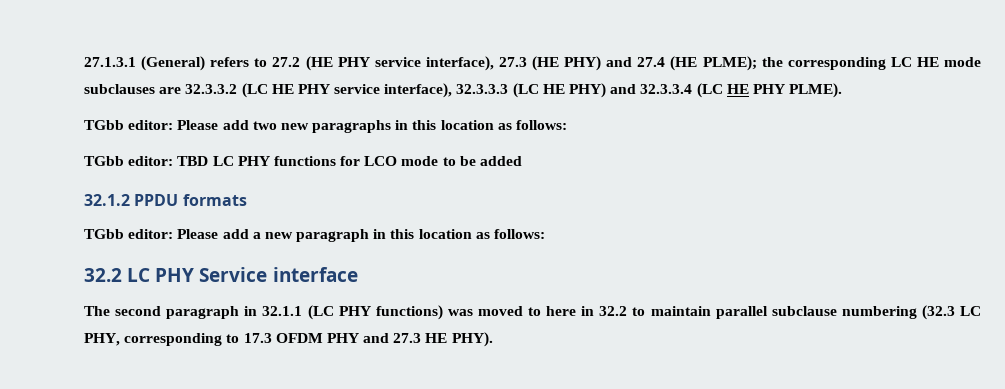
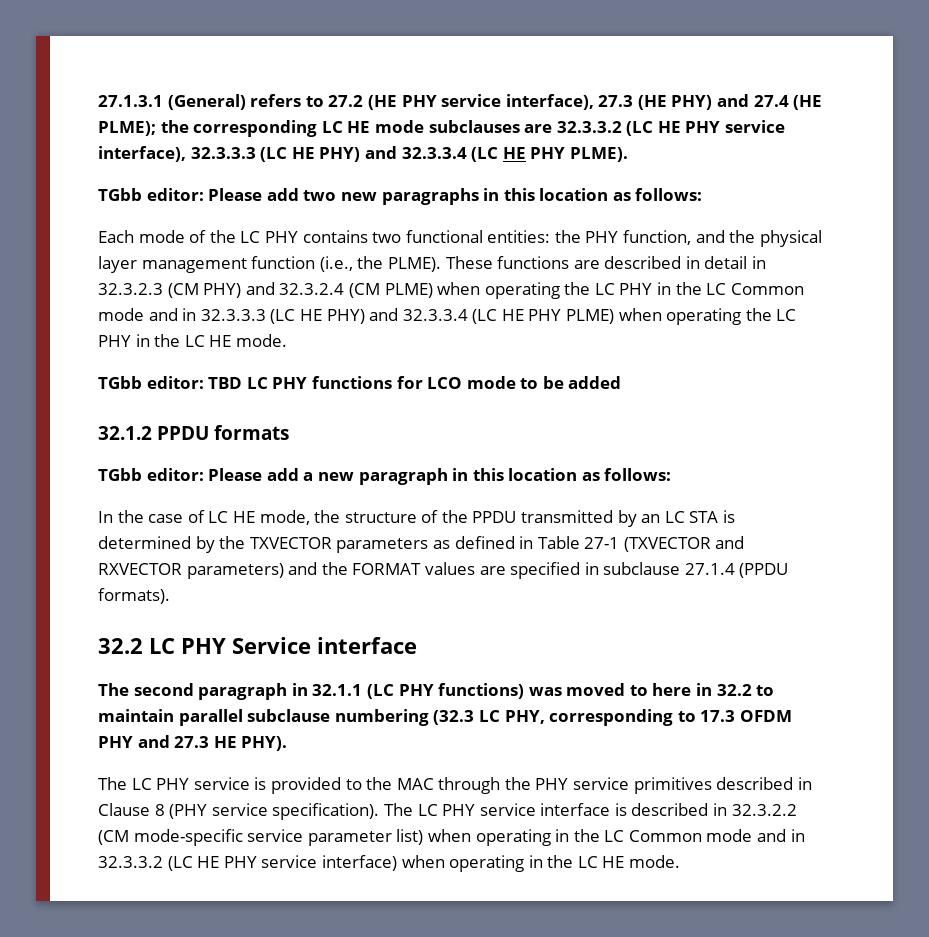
+ Each mode of the LC PHY contains two functional entities: the PHY function, and the physical layer management function (i.e., the PLME). These functions are described in detail in 32.3.2.3 (CM PHY) and 32.3.2.4 (CM PLME) when operating the LC PHY in the LC Common mode and in 32.3.3.3 (LC HE PHY) and 32.3.3.4 (LC HE PHY PLME) when operating the LC PHY in the LC HE mode.
+ In the case of LC HE mode, the structure of the PPDU transmitted by an LC STA is determined by the TXVECTOR parameters as defined in Table 27-1 (TXVECTOR and RXVECTOR parameters) and the FORMAT values are specified in subclause 27.1.4 (PPDU formats).
+ The LC PHY service is provided to the MAC through the PHY service primitives described in Clause 8 (PHY service specification). The LC PHY service interface is described in 32.3.2.2 (CM mode-specific service parameter list) when operating in the LC Common mode and in 32.3.3.2 (LC HE PHY service interface) when operating in the LC HE mode.

